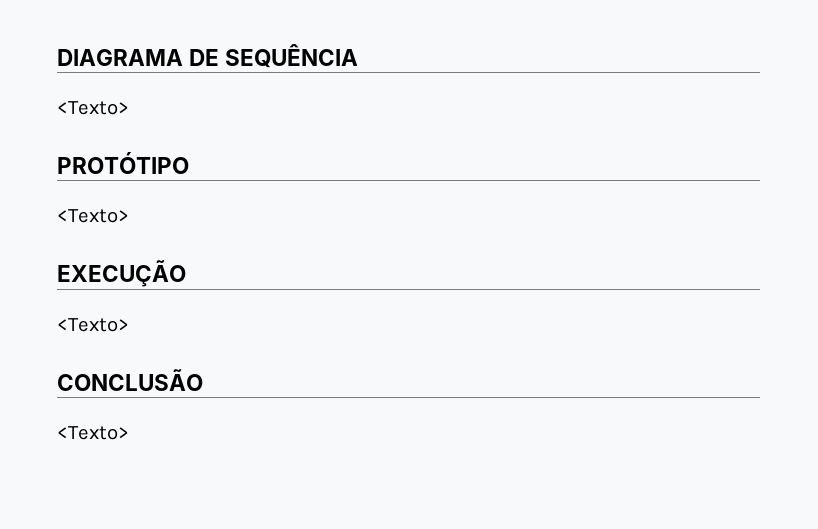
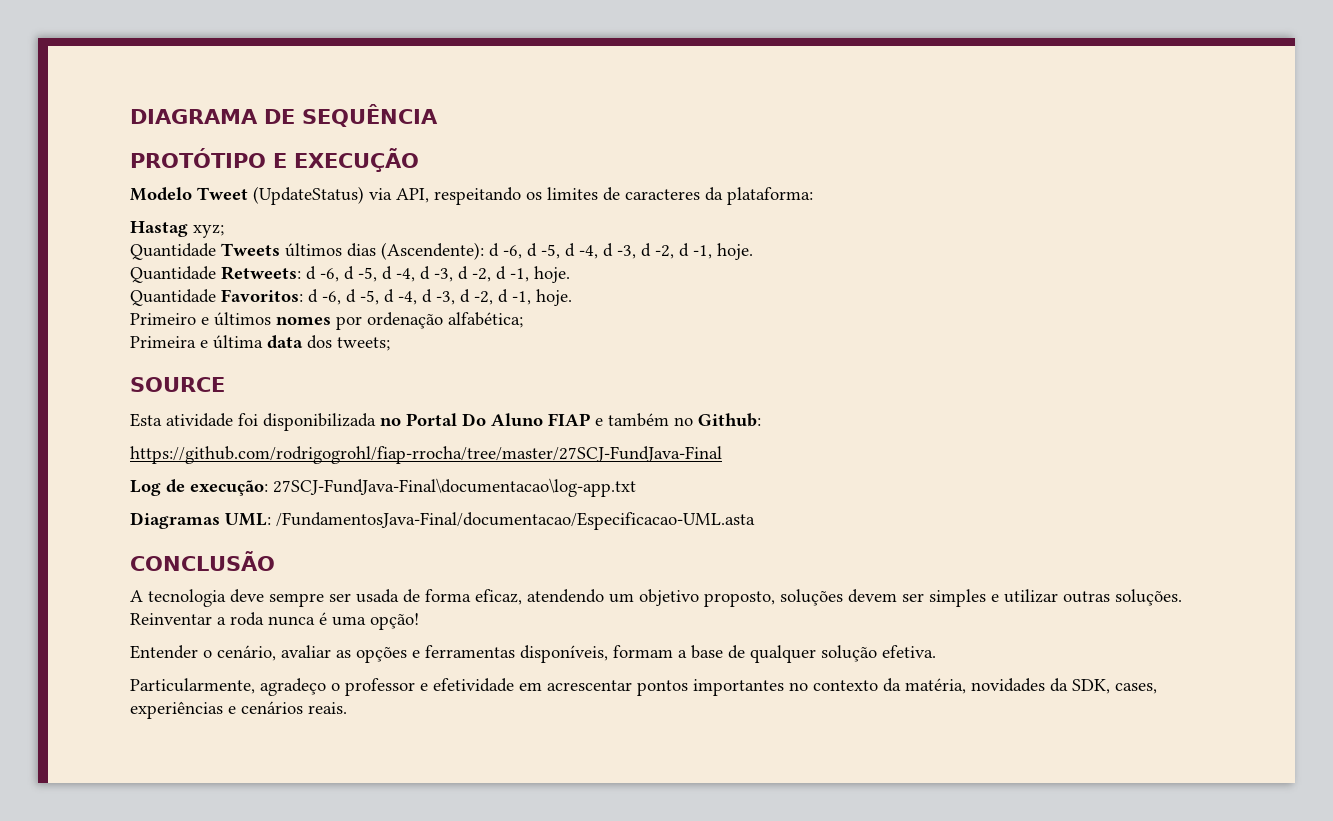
  DIAGRAMA DE SEQUÊNCIA
- <Texto>
- PROTÓTIPO
- <Texto>
- EXECUÇÃO
- <Texto>
+ PROTÓTIPO E EXECUÇÃO
+ Modelo Tweet (UpdateStatus) via API, respeitando os limites de caracteres da plataforma:
+ Hastag xyz;
+ Quantidade Tweets últimos dias (Ascendente): d -6, d -5, d -4, d -3, d -2, d -1, hoje.
+ Quantidade Retweets: d -6, d -5, d -4, d -3, d -2, d -1, hoje.
+ Quantidade Favoritos: d -6, d -5, d -4, d -3, d -2, d -1, hoje.
+ Primeiro e últimos nomes por ordenação alfabética;
+ Primeira e última data dos tweets;
+ SOURCE
+ Esta atividade foi disponibilizada no Portal Do Aluno FIAP e também no Github:
+ https://github.com/rodrigogrohl/fiap-rrocha/tree/master/27SCJ-FundJava-Final
+ Log de execução: 27SCJ-FundJava-Final\documentacao\log-app.txt
+ Diagramas UML: /FundamentosJava-Final/documentacao/Especificacao-UML.asta
  CONCLUSÃO
- <Texto>
+ A tecnologia deve sempre ser usada de forma eficaz, atendendo um objetivo proposto, soluções devem ser simples e utilizar outras soluções. Reinventar a roda nunca é uma opção!
+ Entender o cenário, avaliar as opções e ferramentas disponíveis, formam a base de qualquer solução efetiva.
+ Particularmente, agradeço o professor e efetividade em acrescentar pontos importantes no contexto da matéria, novidades da SDK, cases, experiências e cenários reais.

